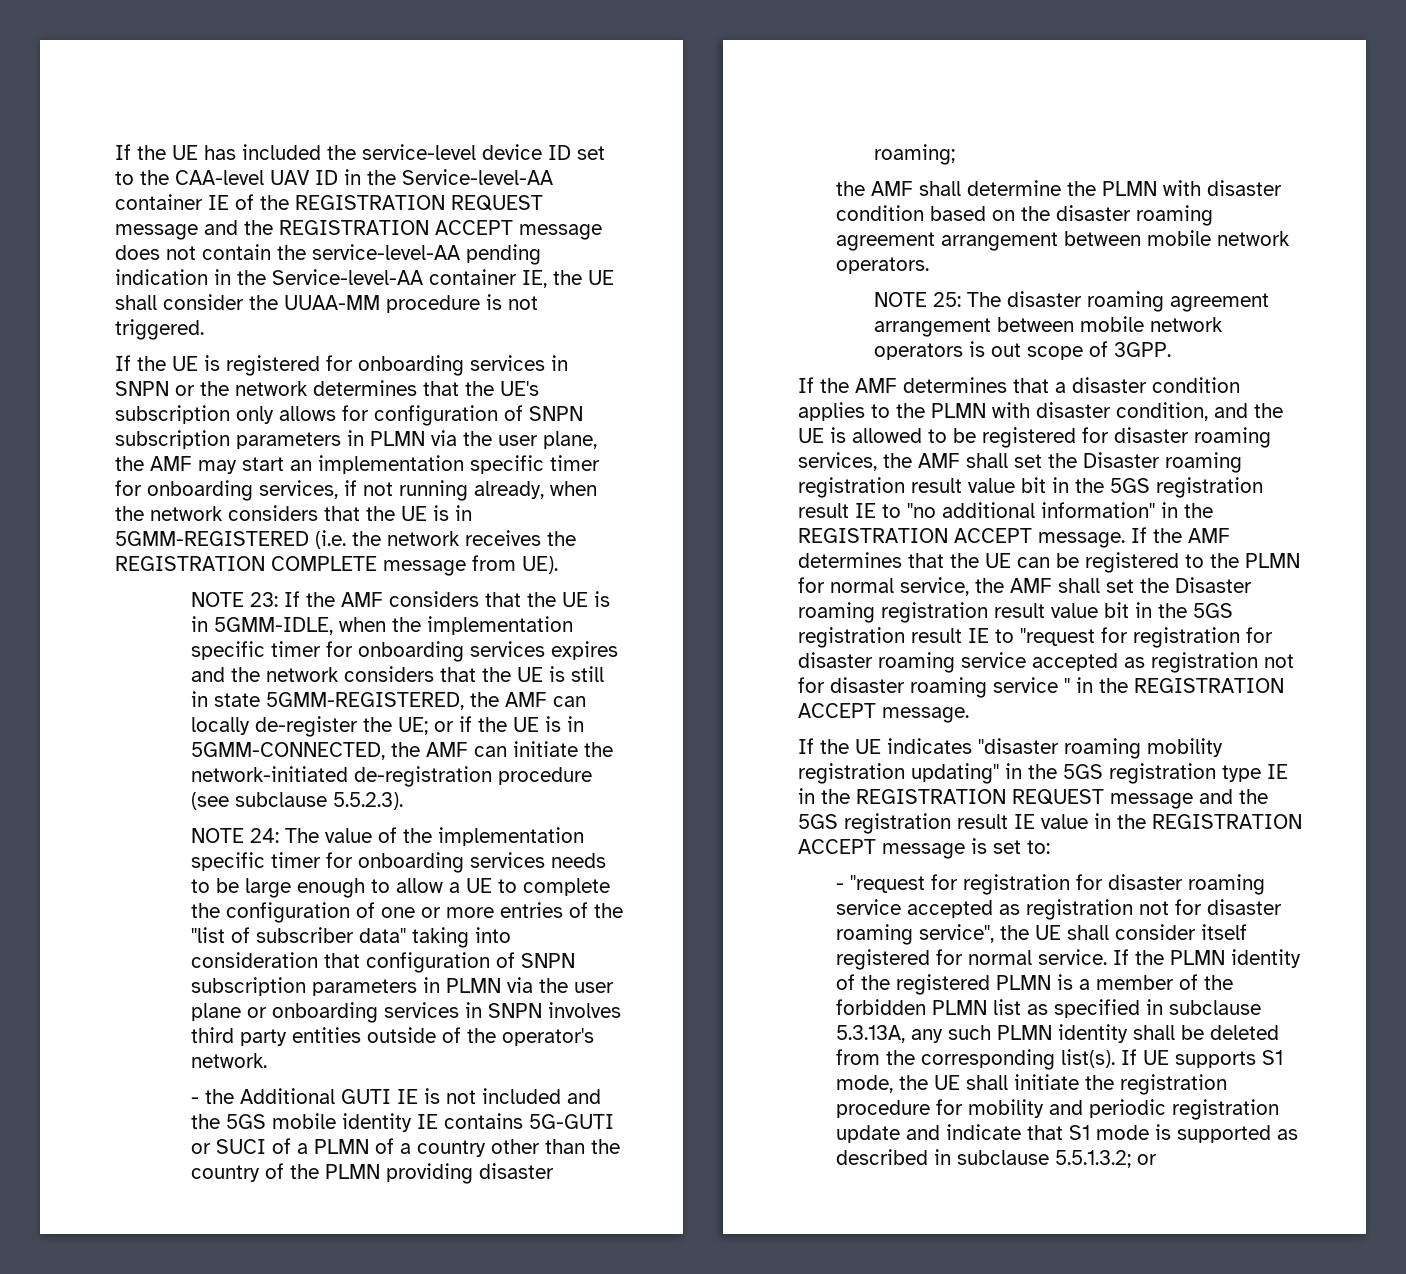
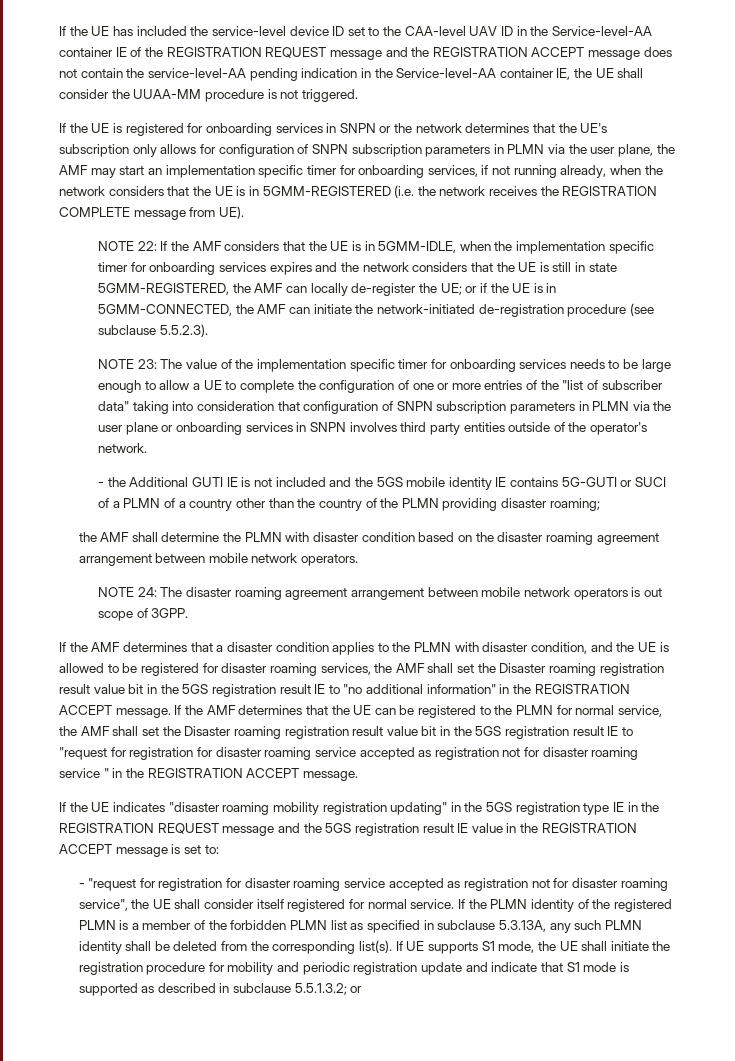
- NOTE 23: If the AMF considers that the UE is in 5GMM-IDLE, when the implementation specific timer for onboarding services expires and the network considers that the UE is still in state 5GMM-REGISTERED, the AMF can locally de-register the UE; or if the UE is in 5GMM-CONNECTED, the AMF can initiate the network-initiated de-registration procedure (see subclause 5.5.2.3).
+ NOTE 22: If the AMF considers that the UE is in 5GMM-IDLE, when the implementation specific timer for onboarding services expires and the network considers that the UE is still in state 5GMM-REGISTERED, the AMF can locally de-register the UE; or if the UE is in 5GMM-CONNECTED, the AMF can initiate the network-initiated de-registration procedure (see subclause 5.5.2.3).
- NOTE 24:
+ NOTE 23:
- NOTE 25: The disaster roaming agreement arrangement between mobile network operators is out scope of 3GPP.
+ NOTE 24: The disaster roaming agreement arrangement between mobile network operators is out scope of 3GPP.

